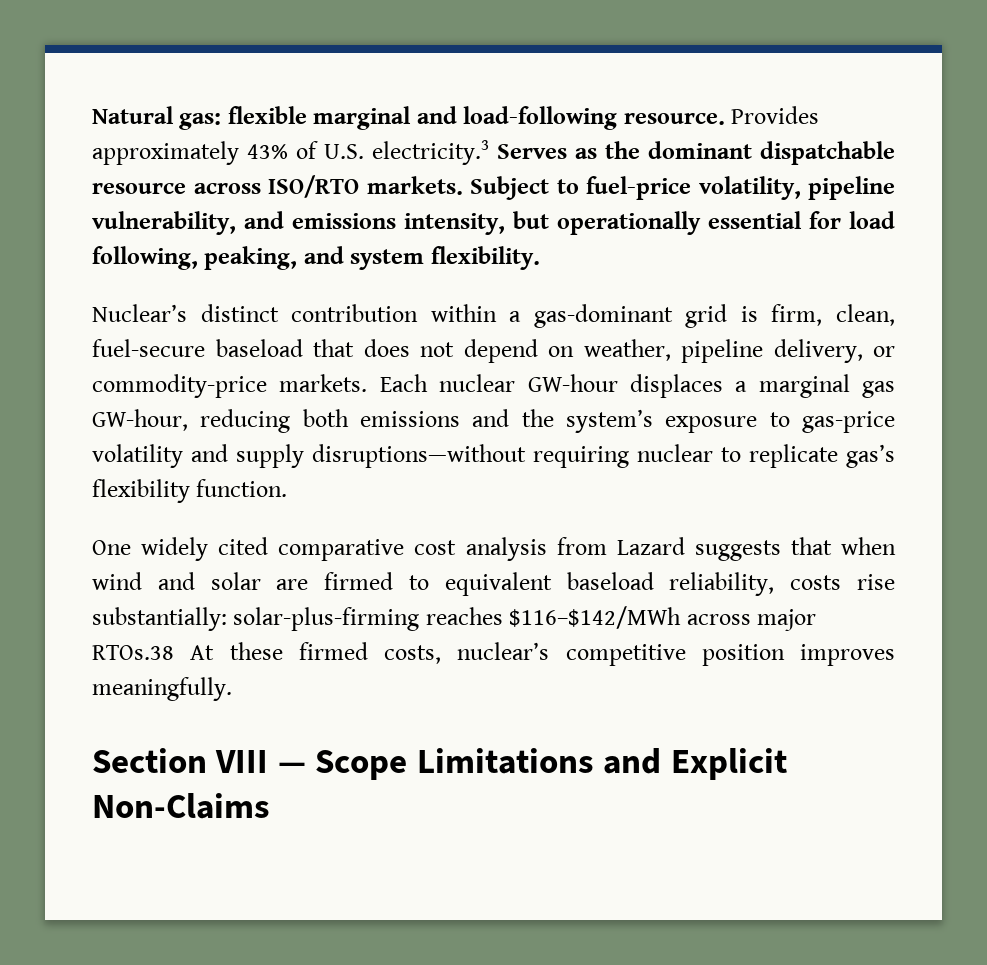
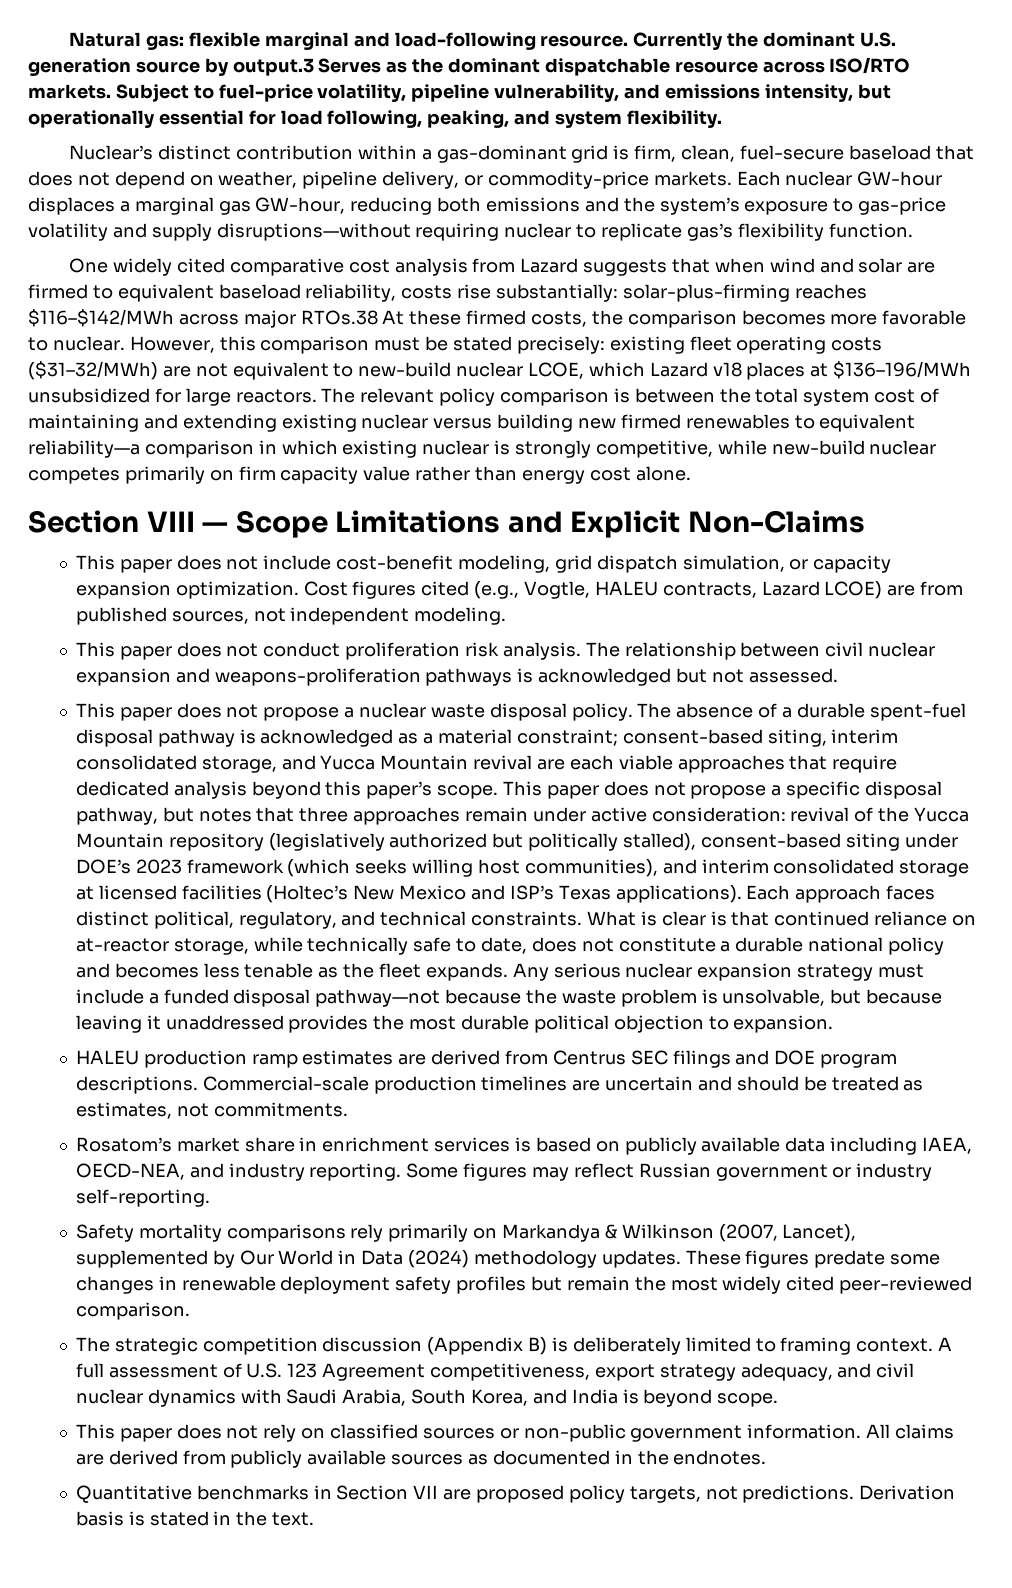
- Provides approximately 43% of U.S. electricity.3 Serves as the dominant dispatchable resource across ISO/RTO markets.
+ Currently the dominant U.S. generation source by output.3 Serves as the dominant dispatchable resource across ISO/RTO markets.
- One widely cited comparative cost analysis from Lazard suggests that when wind and solar are firmed to equivalent baseload reliability, costs rise substantially: solar-plus-firming reaches $116–$142/MWh across major RTOs.38 At these firmed costs, nuclear’s competitive position improves meaningfully.
+ One widely cited comparative cost analysis from Lazard suggests that when wind and solar are firmed to equivalent baseload reliability, costs rise substantially: solar-plus-firming reaches $116–$142/MWh across major RTOs.38 At these firmed costs, the comparison becomes more favorable to nuclear. However, this comparison must be stated precisely: existing fleet operating costs ($31–32/MWh) are not equivalent to new-build nuclear LCOE, which Lazard v18 places at $136–196/MWh unsubsidized for large reactors. The relevant policy comparison is between the total system cost of maintaining and extending existing nuclear versus building new firmed renewables to equivalent reliability—a comparison in which existing nuclear is strongly competitive, while new-build nuclear competes primarily on firm capacity value rather than energy cost alone.
+ This paper does not include cost-benefit modeling, grid dispatch simulation, or capacity expansion optimization. Cost figures cited (e.g., Vogtle, HALEU contracts, Lazard LCOE) are from published sources, not independent modeling.
+ This paper does not conduct proliferation risk analysis. The relationship between civil nuclear expansion and weapons-proliferation pathways is acknowledged but not assessed.
+ This paper does not propose a nuclear waste disposal policy. The absence of a durable spent-fuel disposal pathway is acknowledged as a material constraint; consent-based siting, interim consolidated storage, and Yucca Mountain revival are each viable approaches that require dedicated analysis beyond this paper’s scope. This paper does not propose a specific disposal pathway, but notes that three approaches remain under active consideration: revival of the Yucca Mountain repository (legislatively authorized but politically stalled), consent-based siting under DOE’s 2023 framework (which seeks willing host communities), and interim consolidated storage at licensed facilities (Holtec’s New Mexico and ISP’s Texas applications). Each approach faces distinct political, regulatory, and technical constraints. What is clear is that continued reliance on at-reactor storage, while technically safe to date, does not constitute a durable national policy and becomes less tenable as the fleet expands. Any serious nuclear expansion strategy must include a funded disposal pathway—not because the waste problem is unsolvable, but because leaving it unaddressed provides the most durable political objection to expansion.
+ HALEU production ramp estimates are derived from Centrus SEC filings and DOE program descriptions. Commercial-scale production timelines are uncertain and should be treated as estimates, not commitments.
+ Rosatom’s market share in enrichment services is based on publicly available data including IAEA, OECD-NEA, and industry reporting. Some figures may reflect Russian government or industry self-reporting.
+ Safety mortality comparisons rely primarily on Markandya & Wilkinson (2007, Lancet), supplemented by Our World in Data (2024) methodology updates. These figures predate some changes in renewable deployment safety profiles but remain the most widely cited peer-reviewed comparison.
+ The strategic competition discussion (Appendix B) is deliberately limited to framing context. A full assessment of U.S. 123 Agreement competitiveness, export strategy adequacy, and civil nuclear dynamics with Saudi Arabia, South Korea, and India is beyond scope.
+ This paper does not rely on classified sources or non-public government information. All claims are derived from publicly available sources as documented in the endnotes.
+ Quantitative benchmarks in Section VII are proposed policy targets, not predictions. Derivation basis is stated in the text.

